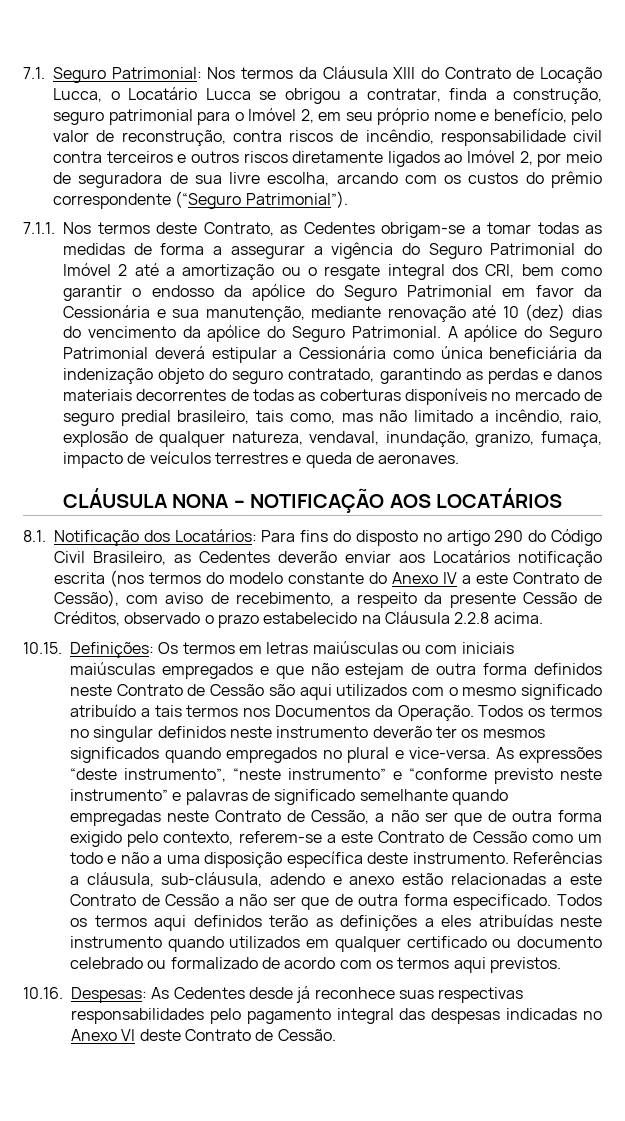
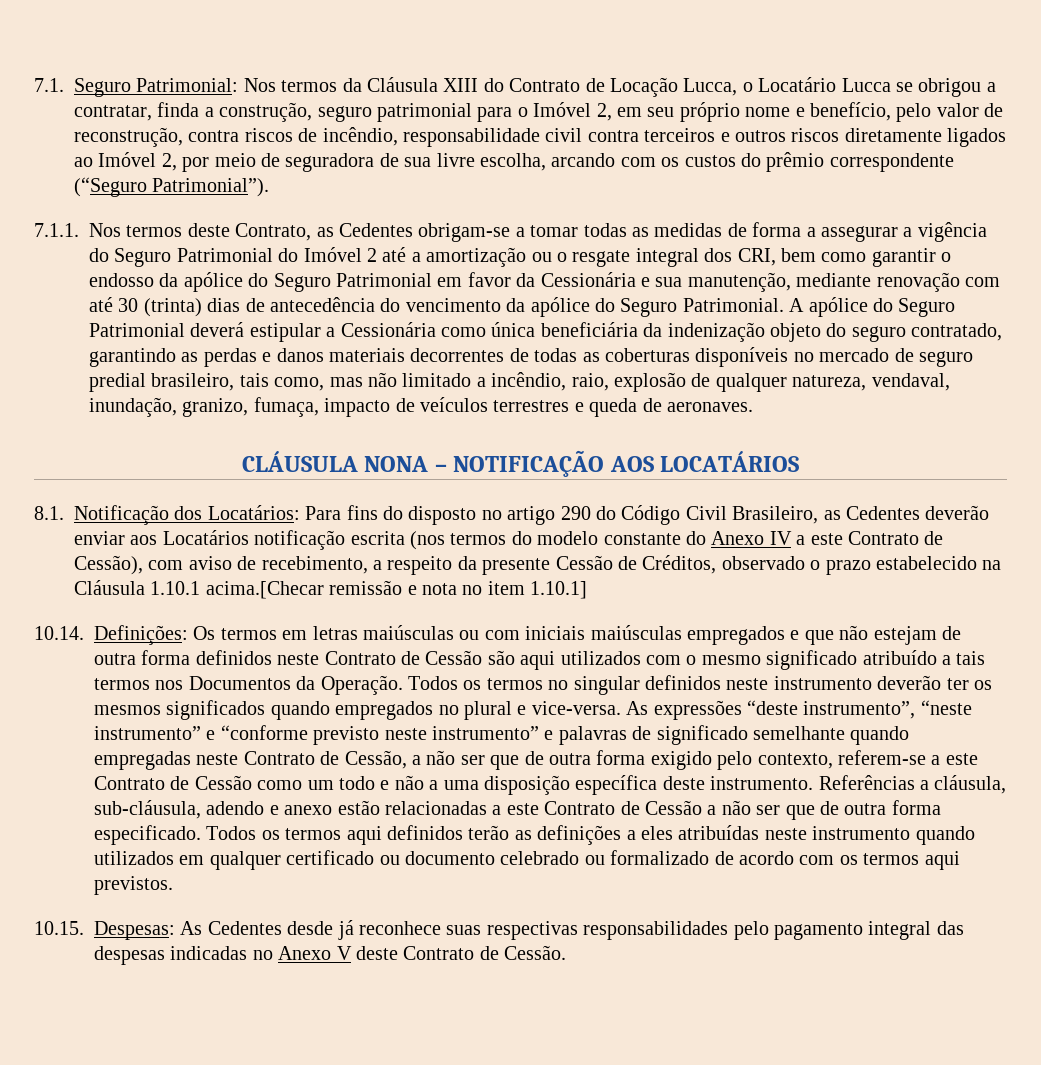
- 7.1.1. Nos termos deste Contrato, as Cedentes obrigam-se a tomar todas as medidas de forma a assegurar a vigência do Seguro Patrimonial do Imóvel 2 até a amortização ou o resgate integral dos CRI, bem como garantir o endosso da apólice do Seguro Patrimonial em favor da Cessionária e sua manutenção, mediante renovação até 10 (dez) dias do vencimento da apólice do Seguro Patrimonial.
+ 7.1.1. Nos termos deste Contrato, as Cedentes obrigam-se a tomar todas as medidas de forma a assegurar a vigência do Seguro Patrimonial do Imóvel 2 até a amortização ou o resgate integral dos CRI, bem como garantir o endosso da apólice do Seguro Patrimonial em favor da Cessionária e sua manutenção, mediante renovação com até 30 (trinta) dias de antecedência do vencimento da apólice do Seguro Patrimonial.
- Para fins do disposto no artigo 290 do Código Civil Brasileiro, as Cedentes deverão enviar aos Locatários notificação escrita (nos termos do modelo constante do Anexo IV a este Contrato de Cessão), com aviso de recebimento, a respeito da presente Cessão de Créditos, observado o prazo estabelecido na Cláusula 2.2.8 acima.
- 10.15. Definições:
+ Para fins do disposto no artigo 290 do Código Civil Brasileiro, as Cedentes deverão enviar aos Locatários notificação escrita (nos termos do modelo constante do Anexo IV a este Contrato de Cessão), com aviso de recebimento, a respeito da presente Cessão de Créditos, observado o prazo estabelecido na Cláusula 1.10.1 acima.[Checar remissão e nota no item 1.10.1]
+ 10.14. Definições:
- 10.16. Despesas: As Cedentes desde já reconhece suas respectivas responsabilidades pelo pagamento integral das despesas indicadas no Anexo VI deste Contrato de Cessão.
+ 10.15. Despesas: As Cedentes desde já reconhece suas respectivas responsabilidades pelo pagamento integral das despesas indicadas no Anexo V deste Contrato de Cessão.

